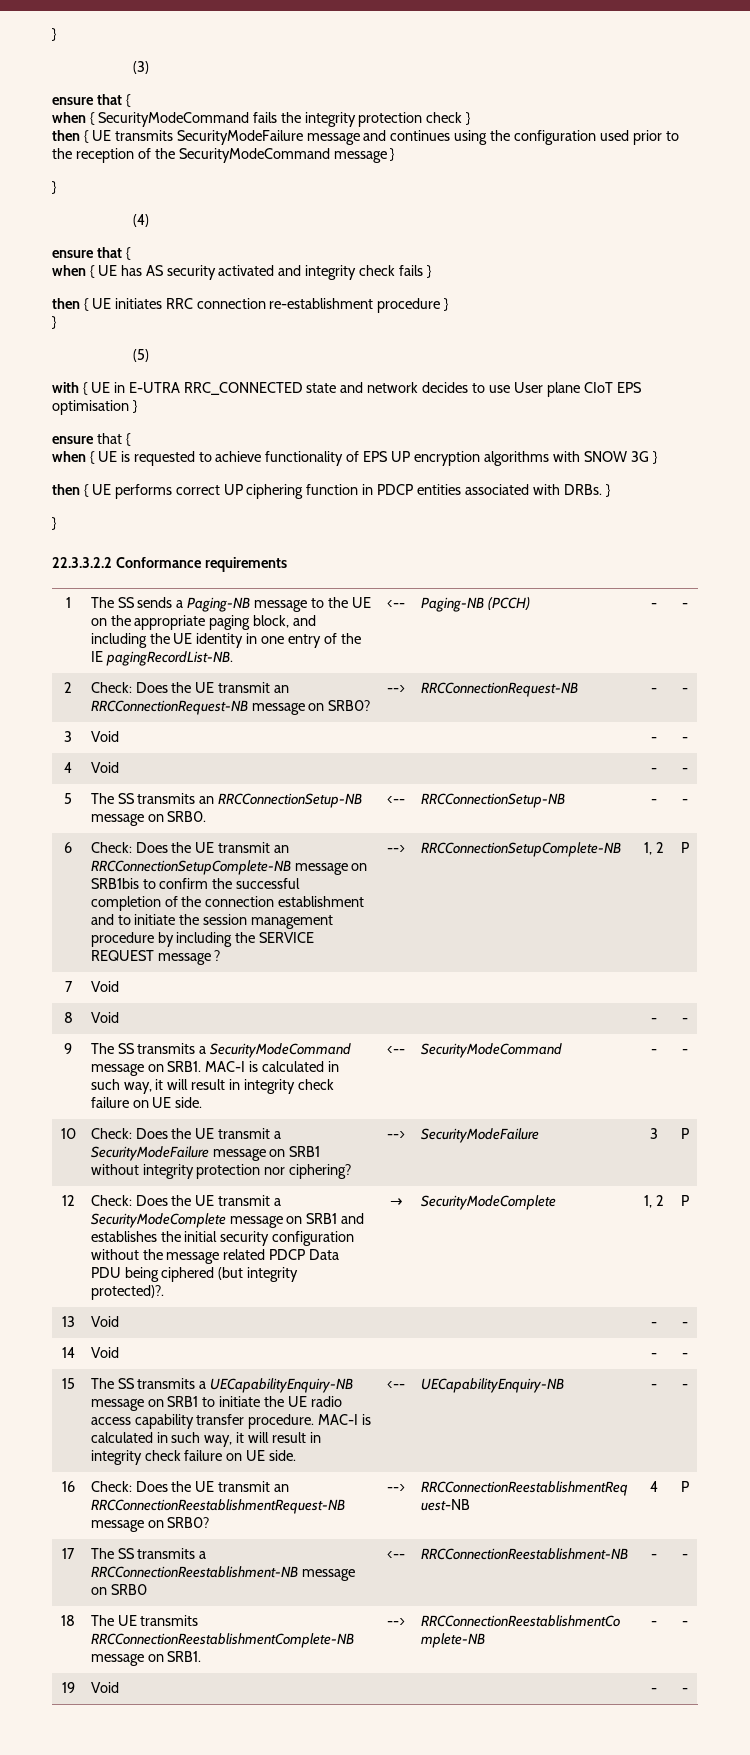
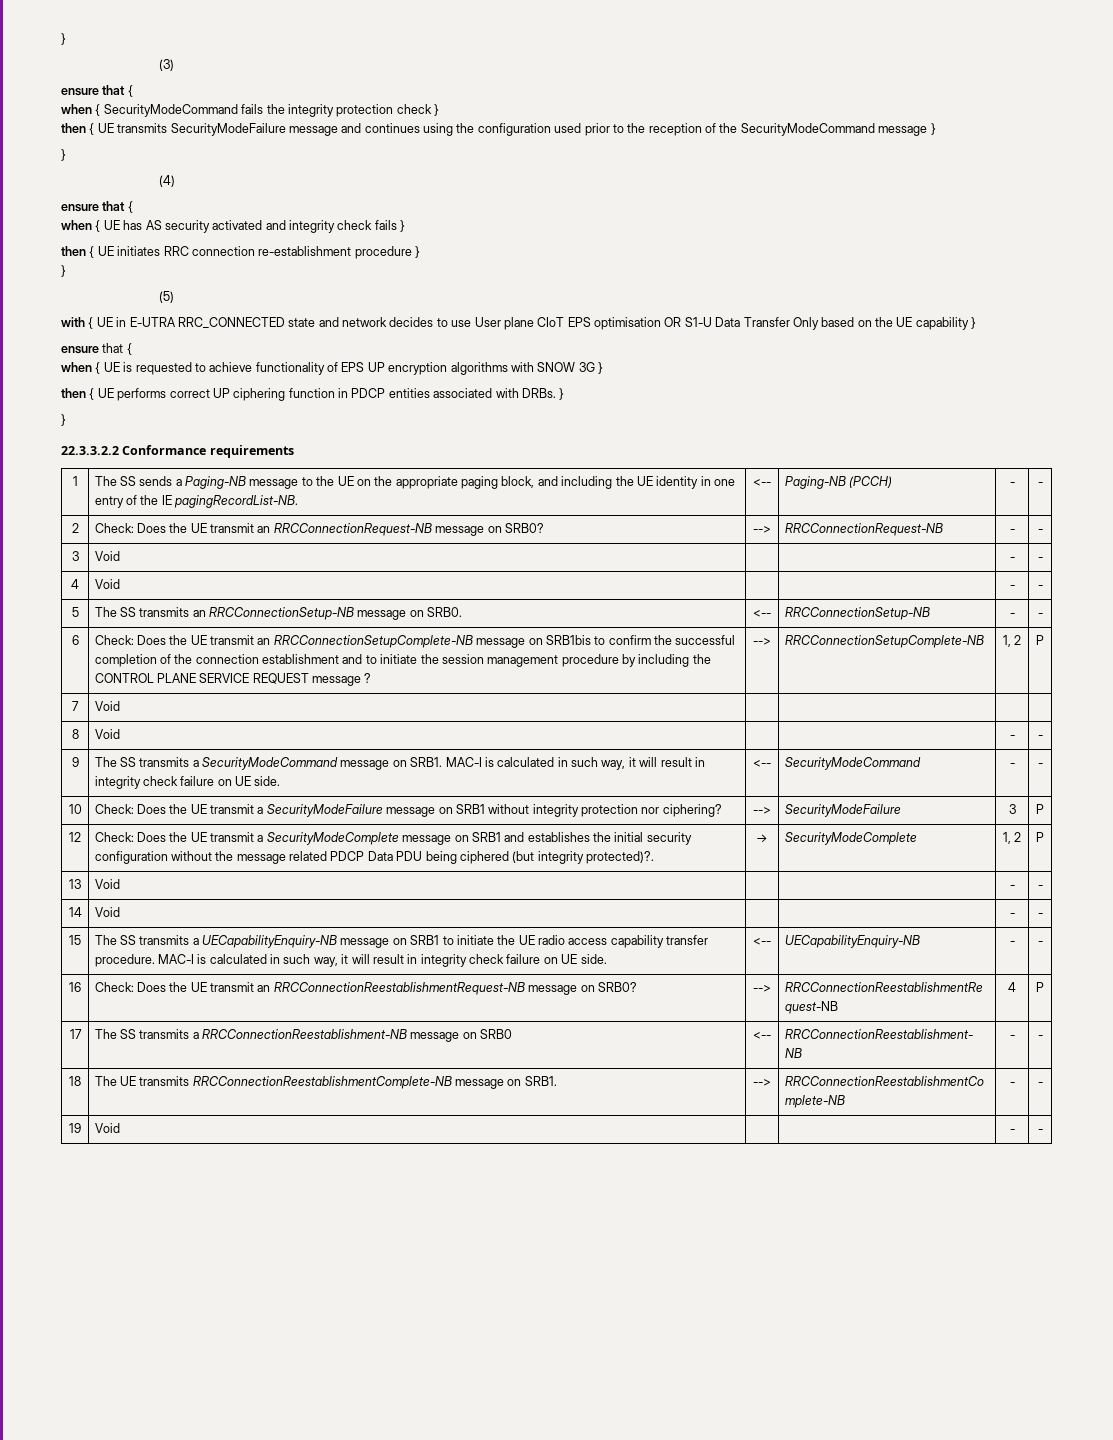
- with { UE in E-UTRA RRC_CONNECTED state and network decides to use User plane CIoT EPS optimisation }
+ with { UE in E-UTRA RRC_CONNECTED state and network decides to use User plane CIoT EPS optimisation OR S1-U Data Transfer Only based on the UE capability }
- Check: Does the UE transmit an RRCConnectionSetupComplete-NB message on SRB1bis to confirm the successful completion of the connection establishment and to initiate the session management procedure by including the SERVICE REQUEST message ?
+ Check: Does the UE transmit an RRCConnectionSetupComplete-NB message on SRB1bis to confirm the successful completion of the connection establishment and to initiate the session management procedure by including the CONTROL PLANE SERVICE REQUEST message ?

